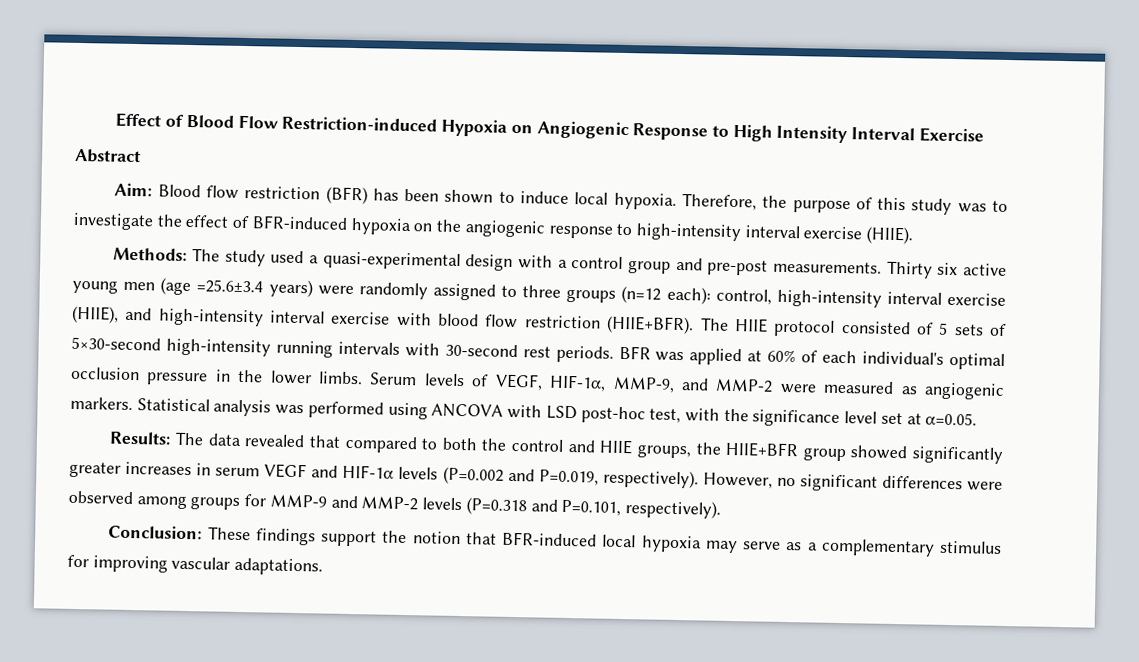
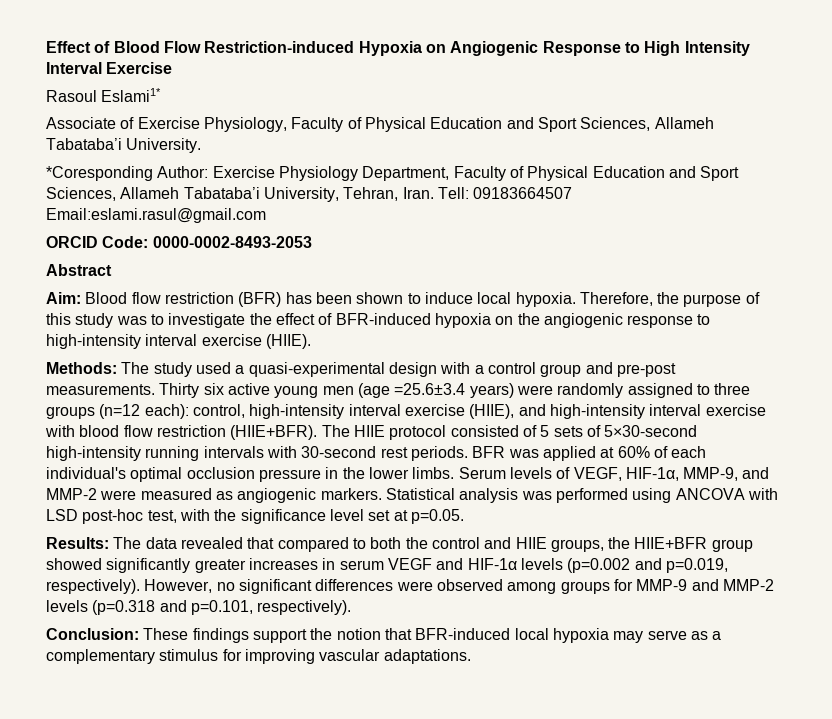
+ Rasoul Eslami1*
+ Associate of Exercise Physiology, Faculty of Physical Education and Sport Sciences, Allameh Tabataba’i University.
+ *Coresponding Author: Exercise Physiology Department, Faculty of Physical Education and Sport Sciences, Allameh Tabataba’i University, Tehran, Iran. Tell: 09183664507 Email:eslami.rasul@gmail.com
+ ORCID Code: 0000-0002-8493-2053
- Statistical analysis was performed using ANCOVA with LSD post-hoc test, with the significance level set at α=0.05.
+ Statistical analysis was performed using ANCOVA with LSD post-hoc test, with the significance level set at p=0.05.
- Results: The data revealed that compared to both the control and HIIE groups, the HIIE+BFR group showed significantly greater increases in serum VEGF and HIF-1α levels (P=0.002 and P=0.019, respectively).
+ Results: The data revealed that compared to both the control and HIIE groups, the HIIE+BFR group showed significantly greater increases in serum VEGF and HIF-1α levels (p=0.002 and p=0.019, respectively).
- However, no significant differences were observed among groups for MMP-9 and MMP-2 levels (P=0.318 and P=0.101, respectively).
+ However, no significant differences were observed among groups for MMP-9 and MMP-2 levels (p=0.318 and p=0.101, respectively).

